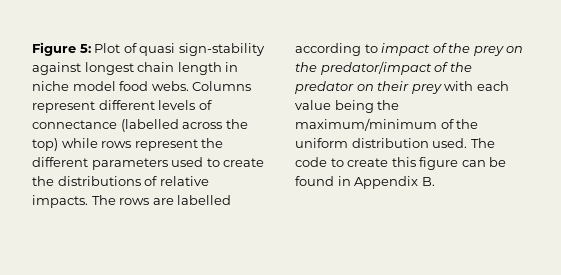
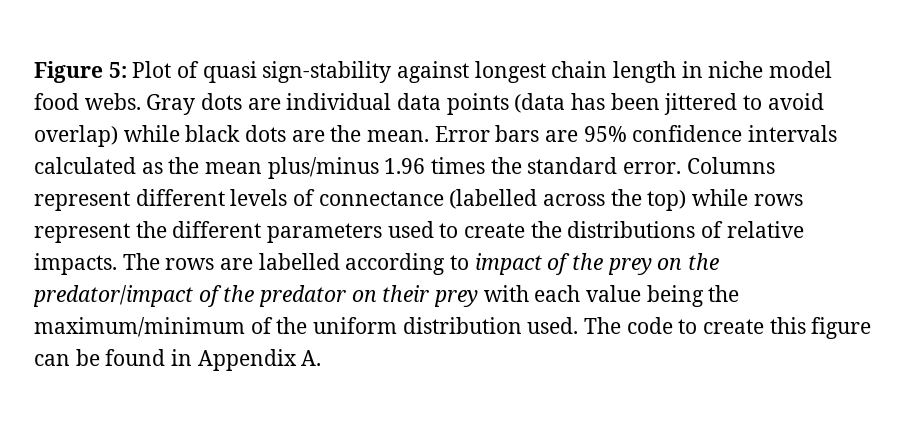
+ Gray dots are individual data points (data has been jittered to avoid overlap) while black dots are the mean. Error bars are 95% confidence intervals calculated as the mean plus/minus 1.96 times the standard error.
- The code to create this figure can be found in Appendix B.
+ The code to create this figure can be found in Appendix A.

